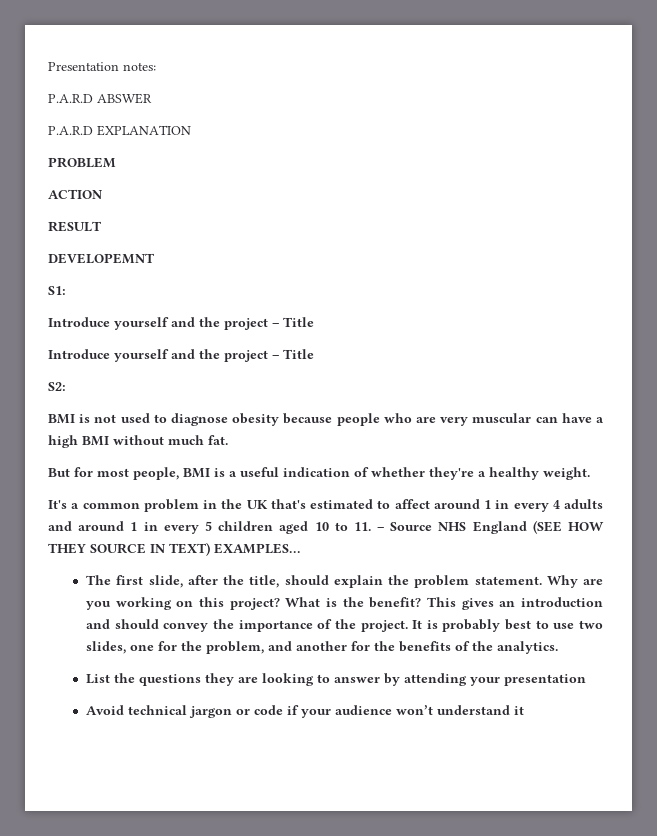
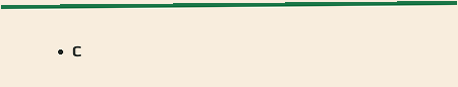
- Presentation notes:
- P.A.R.D ABSWER
- P.A.R.D EXPLANATION
- PROBLEM
- ACTION
- RESULT
- DEVELOPEMNT
- S1:
- Introduce yourself and the project – Title
- Introduce yourself and the project – Title
- S2:
- BMI is not used to diagnose obesity because people who are very muscular can have a high BMI without much fat.
- But for most people, BMI is a useful indication of whether they're a healthy weight.
- It's a common problem in the UK that's estimated to affect around 1 in every 4 adults and around 1 in every 5 children aged 10 to 11. – Source NHS England (SEE HOW THEY SOURCE IN TEXT) EXAMPLES…
- The first slide, after the title, should explain the problem statement. Why are you working on this project? What is the benefit? This gives an introduction and should convey the importance of the project. It is probably best to use two slides, one for the problem, and another for the benefits of the analytics.
- List the questions they are looking to answer by attending your presentation
- Avoid technical jargon or code if your audience won’t understand it
+ C

